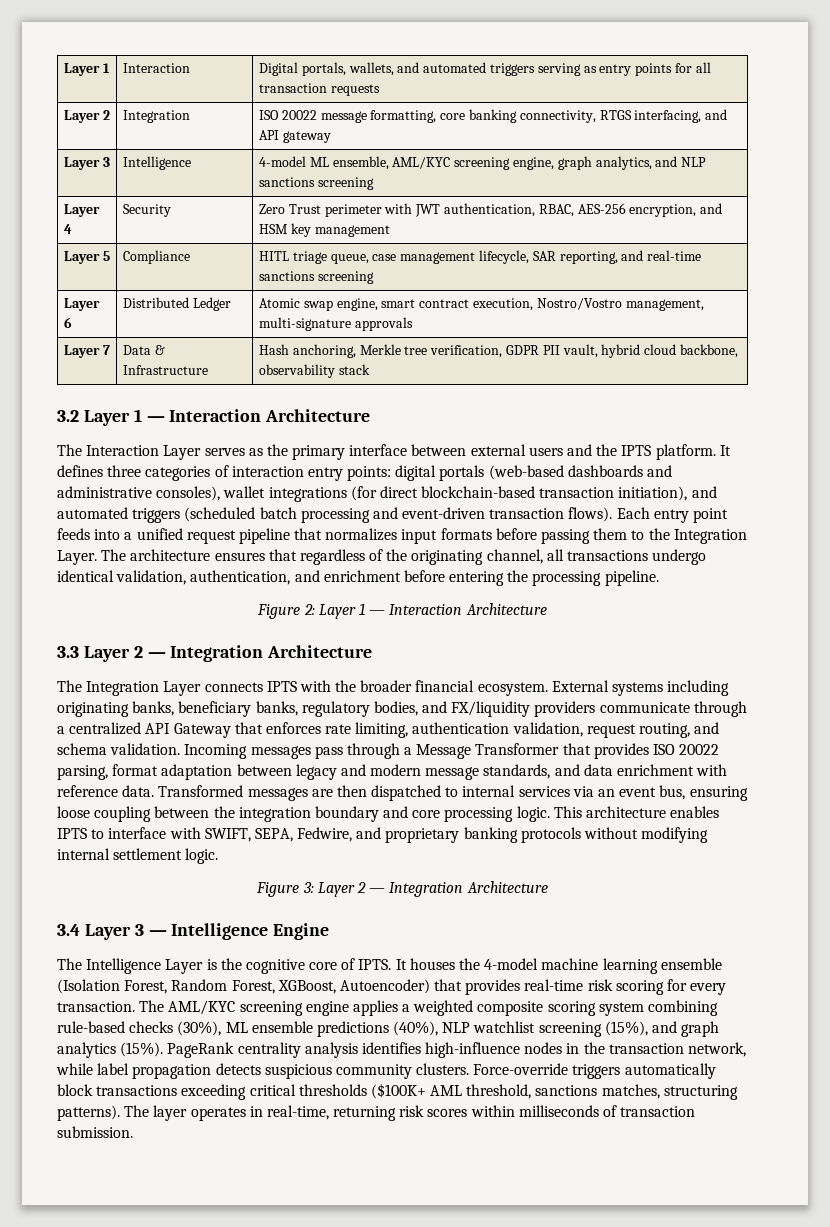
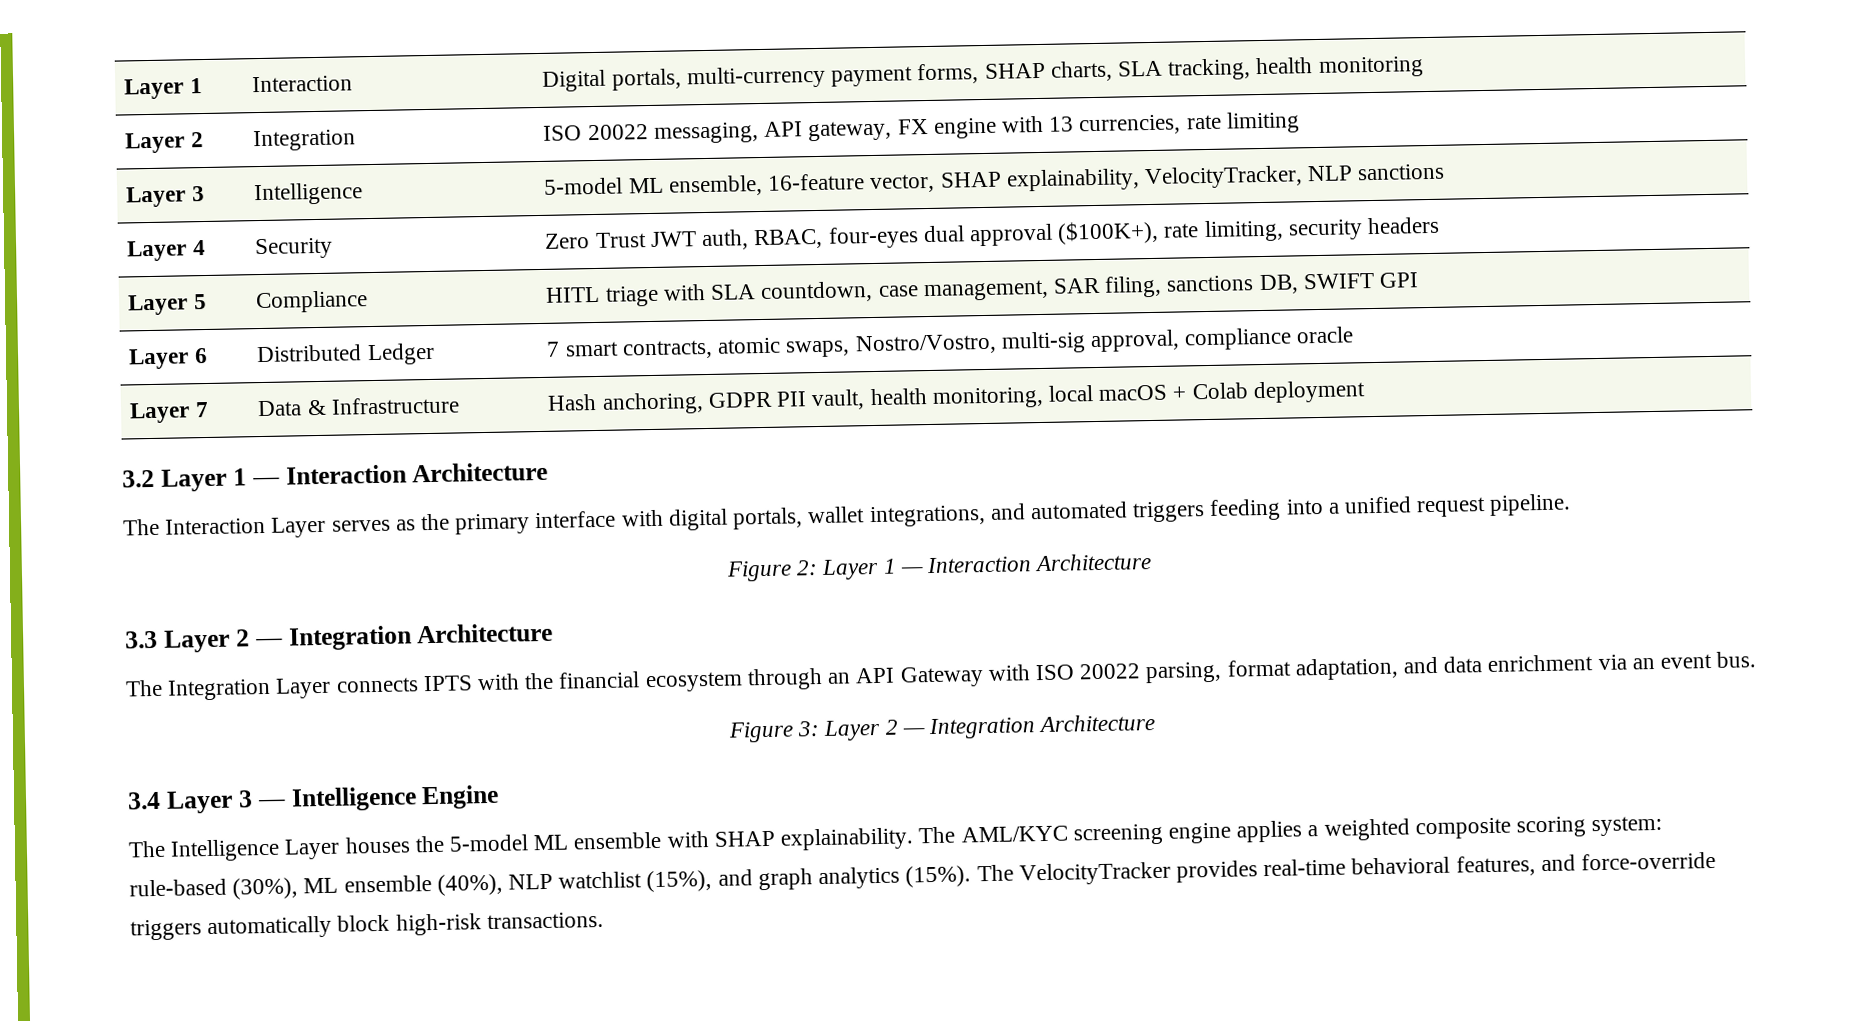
- Layer 1 | Interaction | Digital portals, wallets, and automated triggers serving as entry points for all transaction requests
+ Layer 1 | Interaction | Digital portals, multi-currency payment forms, SHAP charts, SLA tracking, health monitoring
- Layer 2 | Integration | ISO 20022 message formatting, core banking connectivity, RTGS interfacing, and API gateway
+ Layer 2 | Integration | ISO 20022 messaging, API gateway, FX engine with 13 currencies, rate limiting
- Layer 3 | Intelligence | 4-model ML ensemble, AML/KYC screening engine, graph analytics, and NLP sanctions screening
+ Layer 3 | Intelligence | 5-model ML ensemble, 16-feature vector, SHAP explainability, VelocityTracker, NLP sanctions
- Layer 4 | Security | Zero Trust perimeter with JWT authentication, RBAC, AES-256 encryption, and HSM key management
+ Layer 4 | Security | Zero Trust JWT auth, RBAC, four-eyes dual approval ($100K+), rate limiting, security headers
- Layer 5 | Compliance | HITL triage queue, case management lifecycle, SAR reporting, and real-time sanctions screening
- Layer 6 | Distributed Ledger | Atomic swap engine, smart contract execution, Nostro/Vostro management, multi-signature approvals
+ Layer 5 | Compliance | HITL triage with SLA countdown, case management, SAR filing, sanctions DB, SWIFT GPI
+ Layer 6 | Distributed Ledger | 7 smart contracts, atomic swaps, Nostro/Vostro, multi-sig approval, compliance oracle
- Layer 7 | Data & Infrastructure | Hash anchoring, Merkle tree verification, GDPR PII vault, hybrid cloud backbone, observability stack
+ Layer 7 | Data & Infrastructure | Hash anchoring, GDPR PII vault, health monitoring, local macOS + Colab deployment
- The Interaction Layer serves as the primary interface between external users and the IPTS platform. It defines three categories of interaction entry points: digital portals (web-based dashboards and administrative consoles), wallet integrations (for direct blockchain-based transaction initiation), and automated triggers (scheduled batch processing and event-driven transaction flows). Each entry point feeds into a unified request pipeline that normalizes input formats before passing them to the Integration Layer. The architecture ensures that regardless of the originating channel, all transactions undergo identical validation, authentication, and enrichment before entering the processing pipeline.
+ The Interaction Layer serves as the primary interface with digital portals, wallet integrations, and automated triggers feeding into a unified request pipeline.
- The Integration Layer connects IPTS with the broader financial ecosystem. External systems including originating banks, beneficiary banks, regulatory bodies, and FX/liquidity providers communicate through a centralized API Gateway that enforces rate limiting, authentication validation, request routing, and schema validation. Incoming messages pass through a Message Transformer that provides ISO 20022 parsing, format adaptation between legacy and modern message standards, and data enrichment with reference data. Transformed messages are then dispatched to internal services via an event bus, ensuring loose coupling between the integration boundary and core processing logic. This architecture enables IPTS to interface with SWIFT, SEPA, Fedwire, and proprietary banking protocols without modifying internal settlement logic.
+ The Integration Layer connects IPTS with the financial ecosystem through an API Gateway with ISO 20022 parsing, format adaptation, and data enrichment via an event bus.
- The Intelligence Layer is the cognitive core of IPTS. It houses the 4-model machine learning ensemble (Isolation Forest, Random Forest, XGBoost, Autoencoder) that provides real-time risk scoring for every transaction.
+ The Intelligence Layer houses the 5-model ML ensemble with SHAP explainability.
- The AML/KYC screening engine applies a weighted composite scoring system combining rule-based checks (30%), ML ensemble predictions (40%), NLP watchlist screening (15%), and graph analytics (15%).
+ The AML/KYC screening engine applies a weighted composite scoring system: rule-based (30%), ML ensemble (40%), NLP watchlist (15%), and graph analytics (15%).
- PageRank centrality analysis identifies high-influence nodes in the transaction network, while label propagation detects suspicious community clusters. Force-override triggers automatically block transactions exceeding critical thresholds ($100K+ AML threshold, sanctions matches, structuring patterns). The layer operates in real-time, returning risk scores within milliseconds of transaction submission.
+ The VelocityTracker provides real-time behavioral features, and force-override triggers automatically block high-risk transactions.

